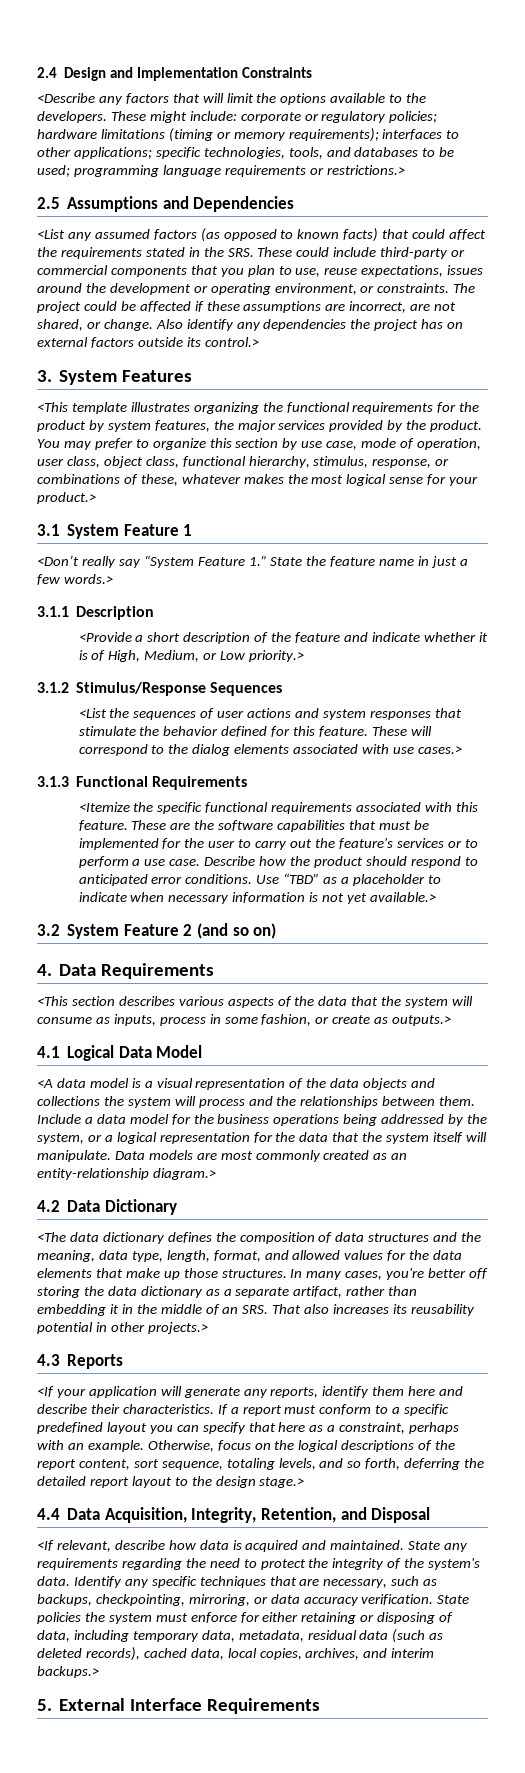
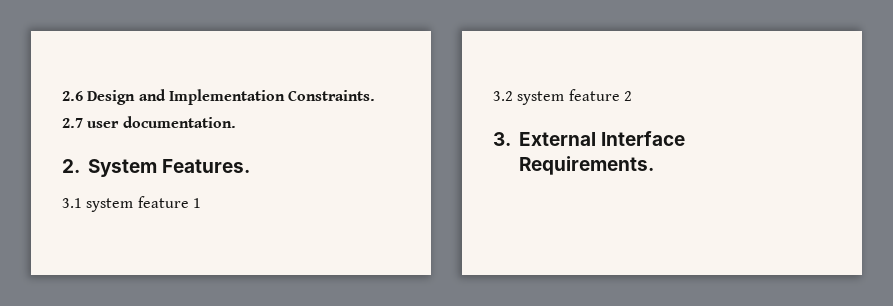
- 2.4 Design and Implementation Constraints
- <Describe any factors that will limit the options available to the developers. These might include: corporate or regulatory policies; hardware limitations (timing or memory requirements); interfaces to other applications; specific technologies, tools, and databases to be used; programming language requirements or restrictions.>
- 2.5 Assumptions and Dependencies
- <List any assumed factors (as opposed to known facts) that could affect the requirements stated in the SRS. These could include third-party or commercial components that you plan to use, reuse expectations, issues around the development or operating environment, or constraints. The project could be affected if these assumptions are incorrect, are not shared, or change. Also identify any dependencies the project has on external factors outside its control.>
- 3. System Features
- <This template illustrates organizing the functional requirements for the product by system features, the major services provided by the product. You may prefer to organize this section by use case, mode of operation, user class, object class, functional hierarchy, stimulus, response, or combinations of these, whatever makes the most logical sense for your product.>
- 3.1 System Feature 1
- <Don’t really say “System Feature 1.” State the feature name in just a few words.>
- 3.1.1 Description
- <Provide a short description of the feature and indicate whether it is of High, Medium, or Low priority.>
- 3.1.2 Stimulus/Response Sequences
- <List the sequences of user actions and system responses that stimulate the behavior defined for this feature. These will correspond to the dialog elements associated with use cases.>
- 3.1.3 Functional Requirements
- <Itemize the specific functional requirements associated with this feature. These are the software capabilities that must be implemented for the user to carry out the feature's services or to perform a use case. Describe how the product should respond to anticipated error conditions. Use “TBD” as a placeholder to indicate when necessary information is not yet available.>
- 3.2 System Feature 2 (and so on)
- 4. Data Requirements
- <This section describes various aspects of the data that the system will consume as inputs, process in some fashion, or create as outputs.>
- 4.1 Logical Data Model
- <A data model is a visual representation of the data objects and collections the system will process and the relationships between them. Include a data model for the business operations being addressed by the system, or a logical representation for the data that the system itself will manipulate. Data models are most commonly created as an entity-relationship diagram.>
- 4.2 Data Dictionary
- <The data dictionary defines the composition of data structures and the meaning, data type, length, format, and allowed values for the data elements that make up those structures. In many cases, you're better off storing the data dictionary as a separate artifact, rather than embedding it in the middle of an SRS. That also increases its reusability potential in other projects.>
- 4.3 Reports
- <If your application will generate any reports, identify them here and describe their characteristics. If a report must conform to a specific predefined layout you can specify that here as a constraint, perhaps with an example. Otherwise, focus on the logical descriptions of the report content, sort sequence, totaling levels, and so forth, deferring the detailed report layout to the design stage.>
- 4.4 Data Acquisition, Integrity, Retention, and Disposal
- <If relevant, describe how data is acquired and maintained. State any requirements regarding the need to protect the integrity of the system's data. Identify any specific techniques that are necessary, such as backups, checkpointing, mirroring, or data accuracy verification. State policies the system must enforce for either retaining or disposing of data, including temporary data, metadata, residual data (such as deleted records), cached data, local copies, archives, and interim backups.>
- 5. External Interface Requirements
+ 2.6 Design and Implementation Constraints.
+ 2.7 user documentation.
+ 2. System Features.
+ 3.1 system feature 1
+ 3.2 system feature 2
+ 3. External Interface Requirements.

